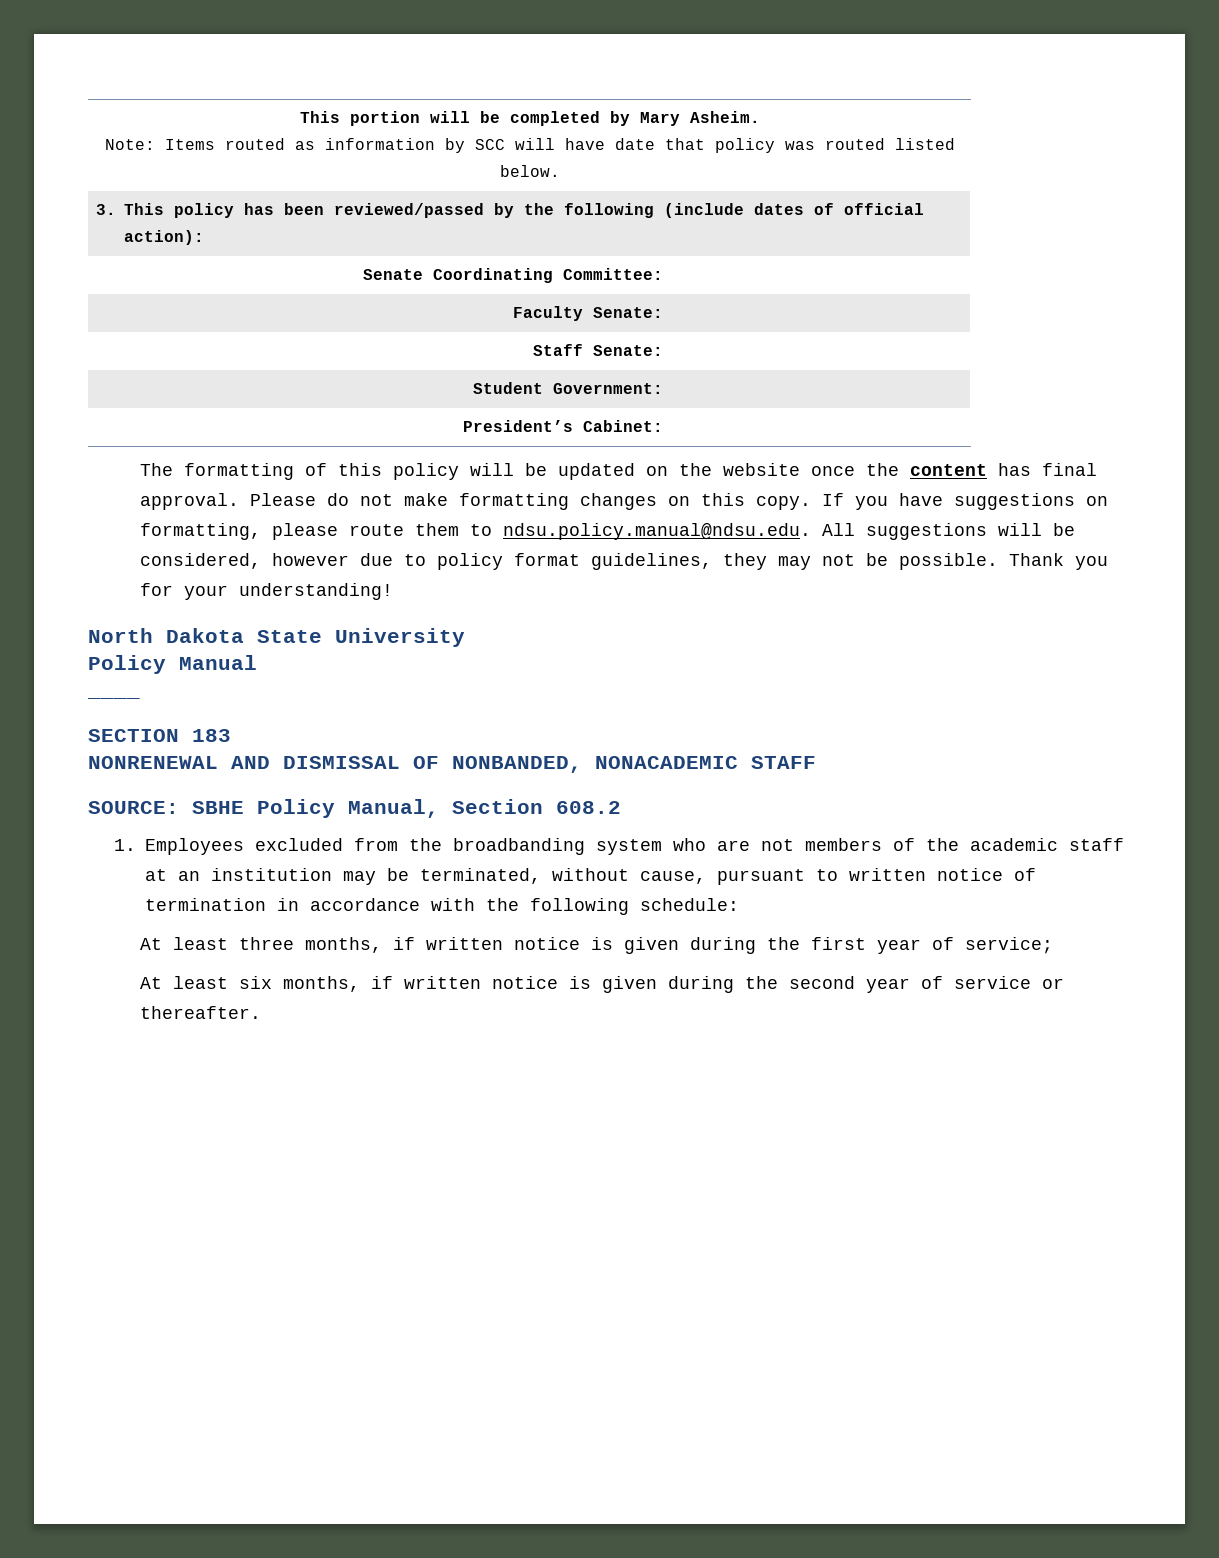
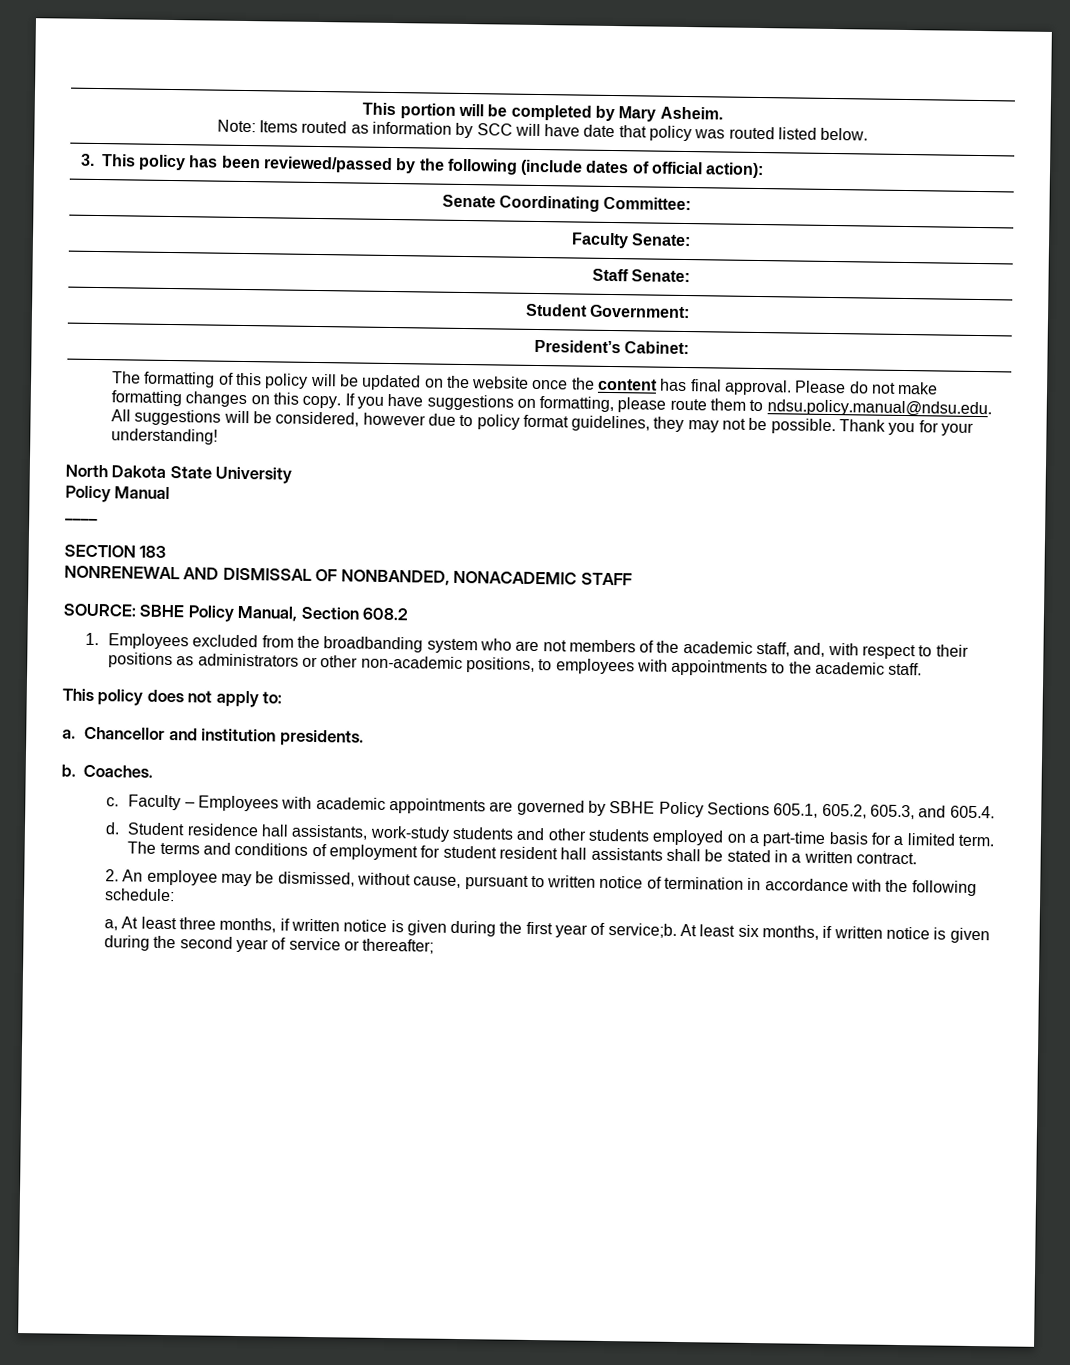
- 1. Employees excluded from the broadbanding system who are not members of the academic staff at an institution may be terminated, without cause, pursuant to written notice of termination in accordance with the following schedule:
+ 1. Employees excluded from the broadbanding system who are not members of the academic staff, and, with respect to their positions as administrators or other non-academic positions, to employees with appointments to the academic staff.
+ This policy does not apply to:
+ a. Chancellor and institution presidents.
+ b. Coaches.
+ c. Faculty – Employees with academic appointments are governed by SBHE Policy Sections 605.1, 605.2, 605.3, and 605.4.
+ d. Student residence hall assistants, work-study students and other students employed on a part-time basis for a limited term. The terms and conditions of employment for student resident hall assistants shall be stated in a written contract.
+ 2. An employee may be dismissed, without cause, pursuant to written notice of termination in accordance with the following schedule:
- At least three months, if written notice is given during the first year of service;
- At least six months, if written notice is given during the second year of service or thereafter.
+ a, At least three months, if written notice is given during the first year of service;b. At least six months, if written notice is given during the second year of service or thereafter;

